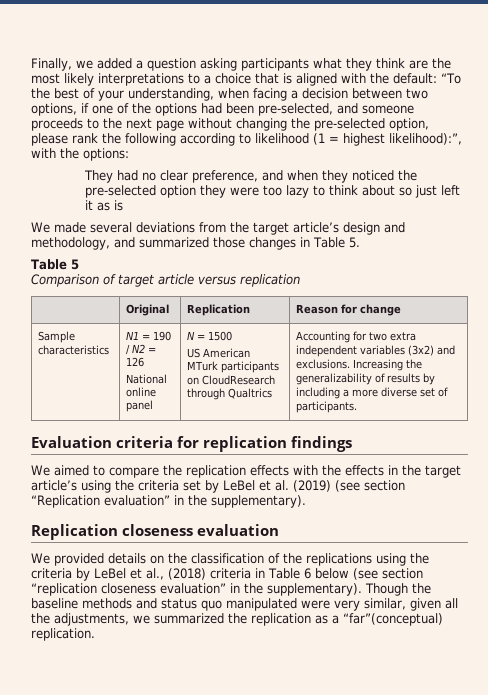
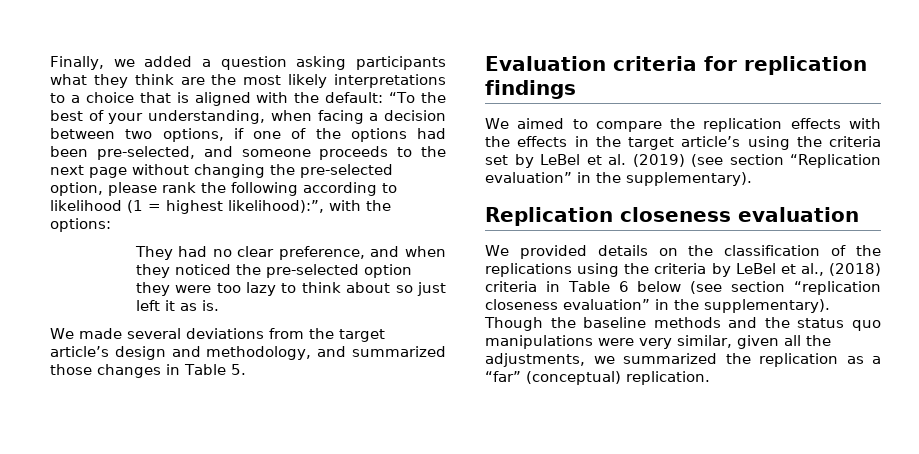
- They had no clear preference, and when they noticed the pre-selected option they were too lazy to think about so just left it as is
+ They had no clear preference, and when they noticed the pre-selected option they were too lazy to think about so just left it as is.
- Table 5
- Comparison of target article versus replication
- | Original | Replication | Reason for change
- Sample characteristics | N1 = 190 / N2 = 126
- National online panel | N = 1500
- US American MTurk participants on CloudResearch through Qualtrics | Accounting for two extra independent variables (3x2) and exclusions. Increasing the generalizability of results by including a more diverse set of participants.
- Though the baseline methods and status quo manipulated were very similar, given all the adjustments, we summarized the replication as a “far”(conceptual) replication.
+ Though the baseline methods and the status quo manipulations were very similar, given all the adjustments, we summarized the replication as a “far” (conceptual) replication.

